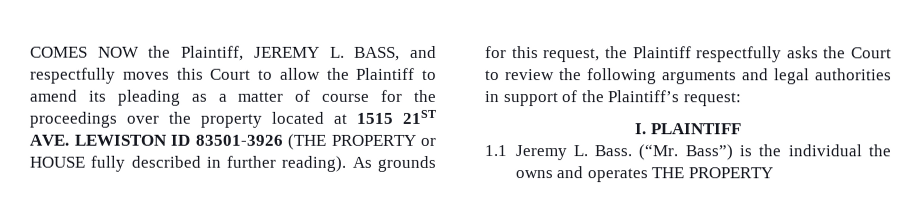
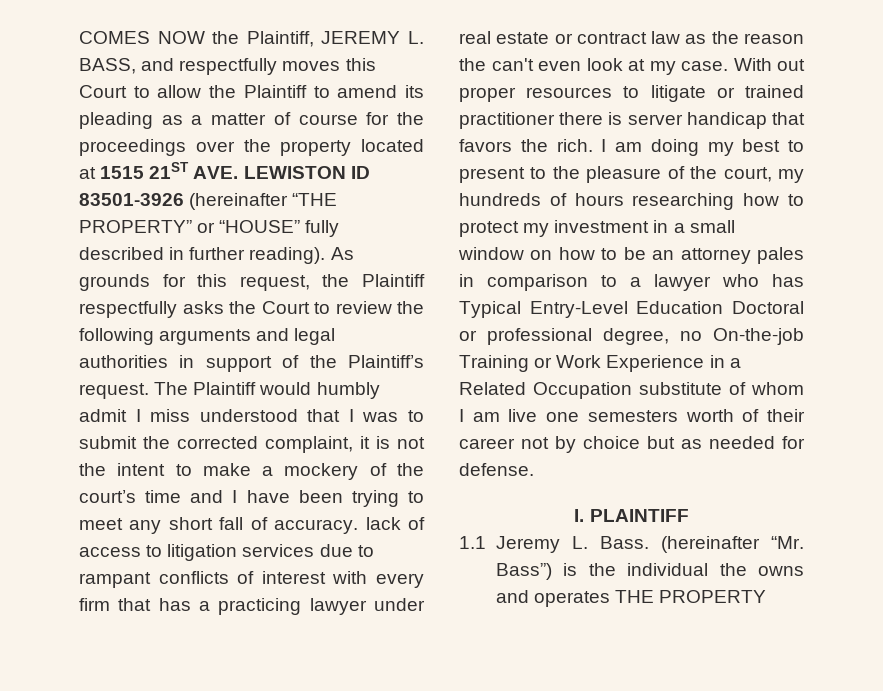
- COMES NOW the Plaintiff, JEREMY L. BASS, and respectfully moves this Court to allow the Plaintiff to amend its pleading as a matter of course for the proceedings over the property located at 1515 21ST AVE. LEWISTON ID 83501-3926 (THE PROPERTY or HOUSE fully described in further reading).
+ COMES NOW the Plaintiff, JEREMY L. BASS, and respectfully moves this Court to allow the Plaintiff to amend its pleading as a matter of course for the proceedings over the property located at 1515 21ST AVE. LEWISTON ID 83501-3926 (hereinafter “THE PROPERTY” or “HOUSE” fully described in further reading).
- As grounds for this request, the Plaintiff respectfully asks the Court to review the following arguments and legal authorities in support of the Plaintiff’s request:
+ As grounds for this request, the Plaintiff respectfully asks the Court to review the following arguments and legal authorities in support of the Plaintiff’s request. The Plaintiff would humbly admit I miss understood that I was to submit the corrected complaint, it is not the intent to make a mockery of the court’s time and I have been trying to meet any short fall of accuracy. lack of access to litigation services due to rampant conflicts of interest with every firm that has a practicing lawyer under real estate or contract law as the reason the can't even look at my case. With out proper resources to litigate or trained practitioner there is server handicap that favors the rich. I am doing my best to present to the pleasure of the court, my hundreds of hours researching how to protect my investment in a small window on how to be an attorney pales in comparison to a lawyer who has Typical Entry-Level Education Doctoral or professional degree, no On-the-job Training or Work Experience in a Related Occupation substitute of whom I am live one semesters worth of their career not by choice but as needed for defense.
- (“Mr. Bass”) is the individual the owns and operates THE PROPERTY
+ (hereinafter “Mr. Bass”) is the individual the owns and operates THE PROPERTY

